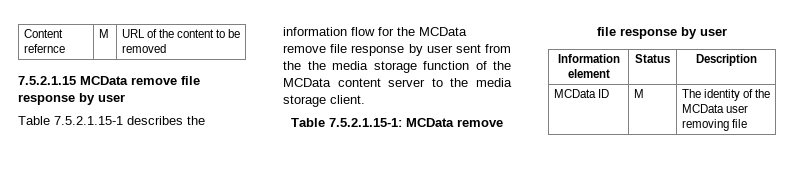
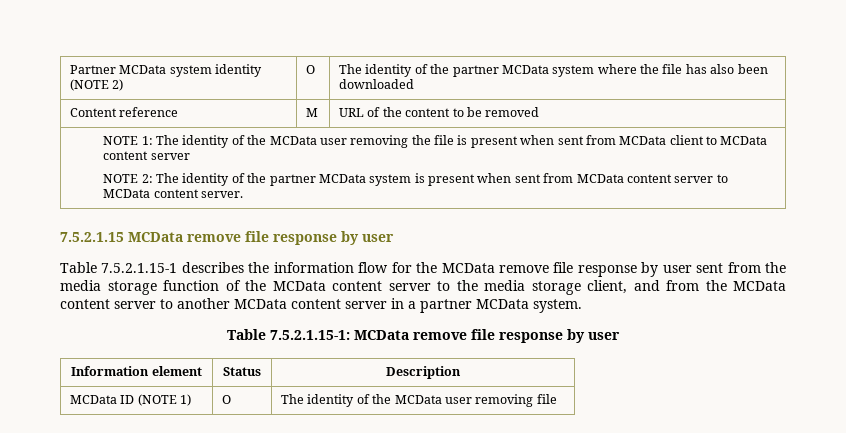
- Content refernce | M | URL of the content to be removed
+ Partner MCData system identity (NOTE 2) | O | The identity of the partner MCData system where the file has also been downloaded
+ Content reference | M | URL of the content to be removed
+ NOTE 1: The identity of the MCData user removing the file is present when sent from MCData client to MCData content server
+ NOTE 2: The identity of the partner MCData system is present when sent from MCData content server to MCData content server.
- Table 7.5.2.1.15-1 describes the information flow for the MCData remove file response by user sent from the the media storage function of the MCData content server to the media storage client.
+ Table 7.5.2.1.15-1 describes the information flow for the MCData remove file response by user sent from the media storage function of the MCData content server to the media storage client, and from the MCData content server to another MCData content server in a partner MCData system.
- MCData ID | M | The identity of the MCData user removing file
+ MCData ID (NOTE 1) | O | The identity of the MCData user removing file

